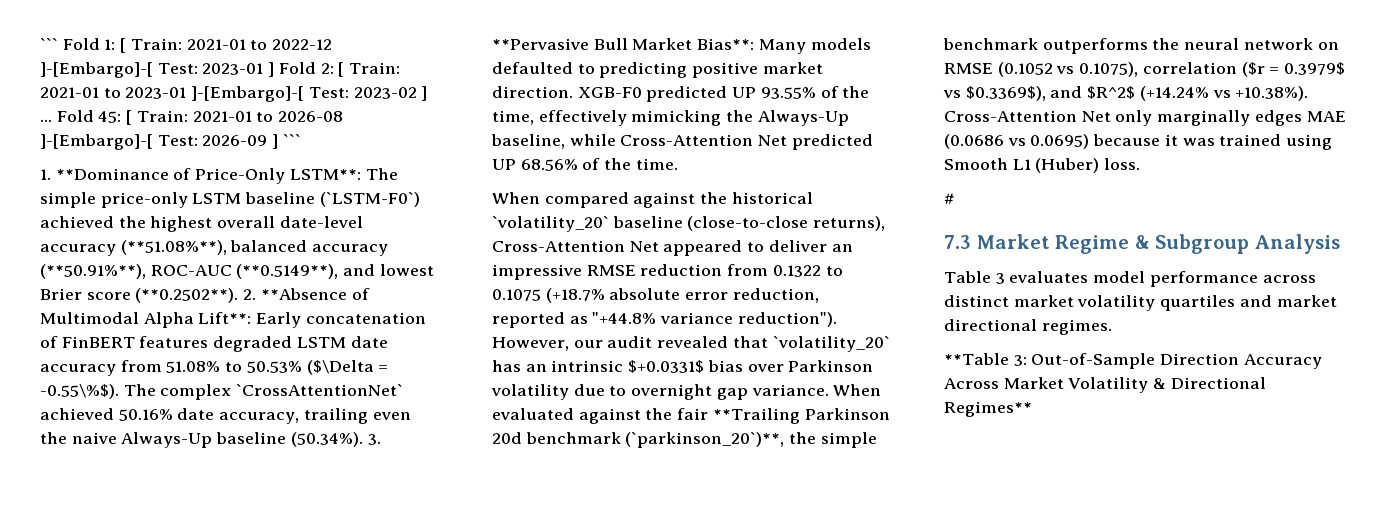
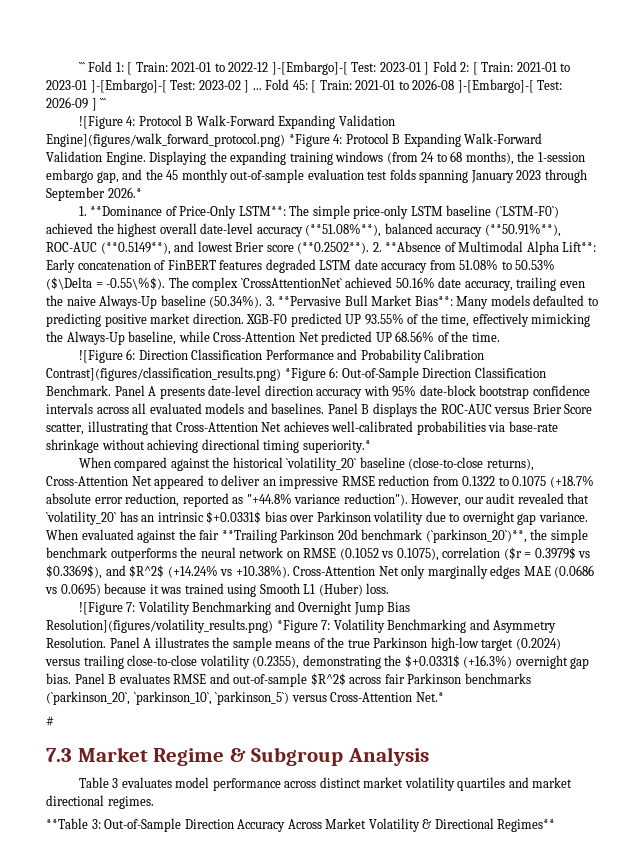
+ ![Figure 4: Protocol B Walk-Forward Expanding Validation Engine](figures/walk_forward_protocol.png) *Figure 4: Protocol B Expanding Walk-Forward Validation Engine. Displaying the expanding training windows (from 24 to 68 months), the 1-session embargo gap, and the 45 monthly out-of-sample evaluation test folds spanning January 2023 through September 2026.*
+ ![Figure 6: Direction Classification Performance and Probability Calibration Contrast](figures/classification_results.png) *Figure 6: Out-of-Sample Direction Classification Benchmark. Panel A presents date-level direction accuracy with 95% date-block bootstrap confidence intervals across all evaluated models and baselines. Panel B displays the ROC-AUC versus Brier Score scatter, illustrating that Cross-Attention Net achieves well-calibrated probabilities via base-rate shrinkage without achieving directional timing superiority.*
+ ![Figure 7: Volatility Benchmarking and Overnight Jump Bias Resolution](figures/volatility_results.png) *Figure 7: Volatility Benchmarking and Asymmetry Resolution. Panel A illustrates the sample means of the true Parkinson high-low target (0.2024) versus trailing close-to-close volatility (0.2355), demonstrating the $+0.0331$ (+16.3%) overnight gap bias. Panel B evaluates RMSE and out-of-sample $R^2$ across fair Parkinson benchmarks (`parkinson_20`, `parkinson_10`, `parkinson_5`) versus Cross-Attention Net.*

